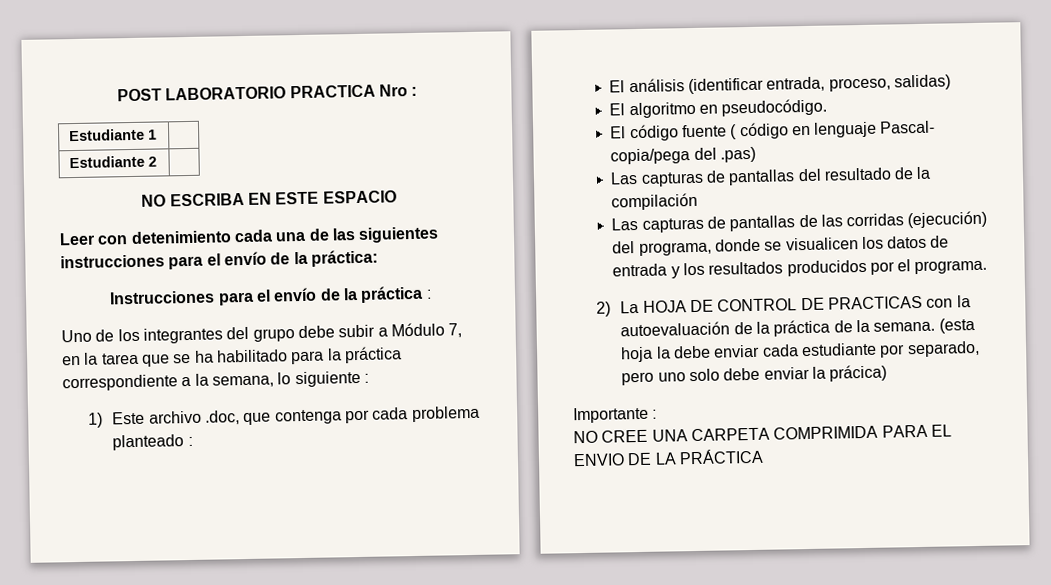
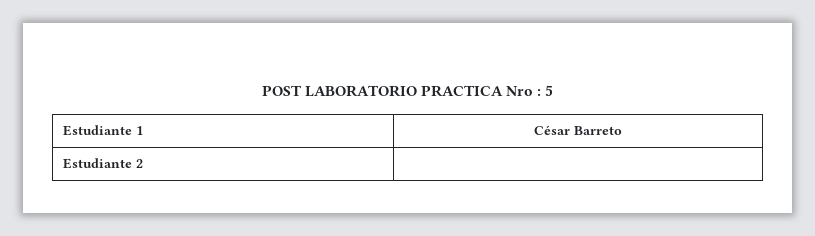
- POST LABORATORIO PRACTICA Nro :
+ POST LABORATORIO PRACTICA Nro : 5
- Estudiante 1 |
+ Estudiante 1 | César Barreto
- NO ESCRIBA EN ESTE ESPACIO
- Leer con detenimiento cada una de las siguientes instrucciones para el envío de la práctica:
- Instrucciones para el envío de la práctica :
- Uno de los integrantes del grupo debe subir a Módulo 7, en la tarea que se ha habilitado para la práctica correspondiente a la semana, lo siguiente :
- 1) Este archivo .doc, que contenga por cada problema planteado :
- El análisis (identificar entrada, proceso, salidas)
- El algoritmo en pseudocódigo.
- El código fuente ( código en lenguaje Pascal- copia/pega del .pas)
- Las capturas de pantallas del resultado de la compilación
- Las capturas de pantallas de las corridas (ejecución) del programa, donde se visualicen los datos de entrada y los resultados producidos por el programa.
- 2) La HOJA DE CONTROL DE PRACTICAS con la autoevaluación de la práctica de la semana. (esta hoja la debe enviar cada estudiante por separado, pero uno solo debe enviar la prácica)
- Importante :
- NO CREE UNA CARPETA COMPRIMIDA PARA EL ENVIO DE LA PRÁCTICA

